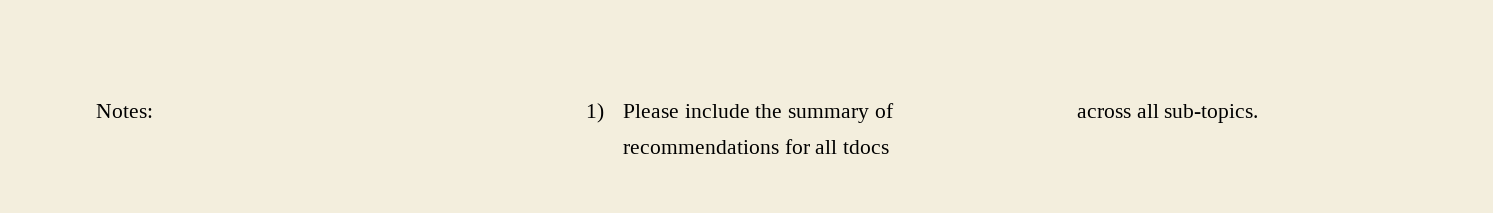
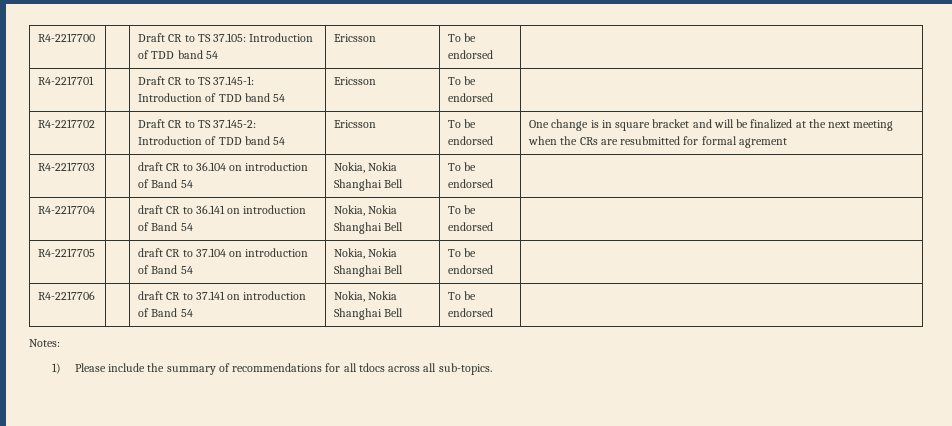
+ R4-2217700 | | Draft CR to TS 37.105: Introduction of TDD band 54 | Ericsson | To be endorsed |
+ R4-2217701 | | Draft CR to TS 37.145-1: Introduction of TDD band 54 | Ericsson | To be endorsed |
+ R4-2217702 | | Draft CR to TS 37.145-2: Introduction of TDD band 54 | Ericsson | To be endorsed | One change is in square bracket and will be finalized at the next meeting when the CRs are resubmitted for formal agrement
+ R4-2217703 | | draft CR to 36.104 on introduction of Band 54 | Nokia, Nokia Shanghai Bell | To be endorsed |
+ R4-2217704 | | draft CR to 36.141 on introduction of Band 54 | Nokia, Nokia Shanghai Bell | To be endorsed |
+ R4-2217705 | | draft CR to 37.104 on introduction of Band 54 | Nokia, Nokia Shanghai Bell | To be endorsed |
+ R4-2217706 | | draft CR to 37.141 on introduction of Band 54 | Nokia, Nokia Shanghai Bell | To be endorsed |

